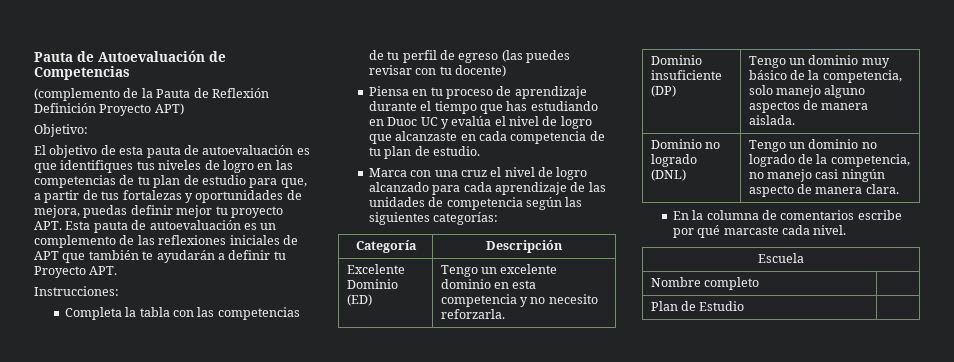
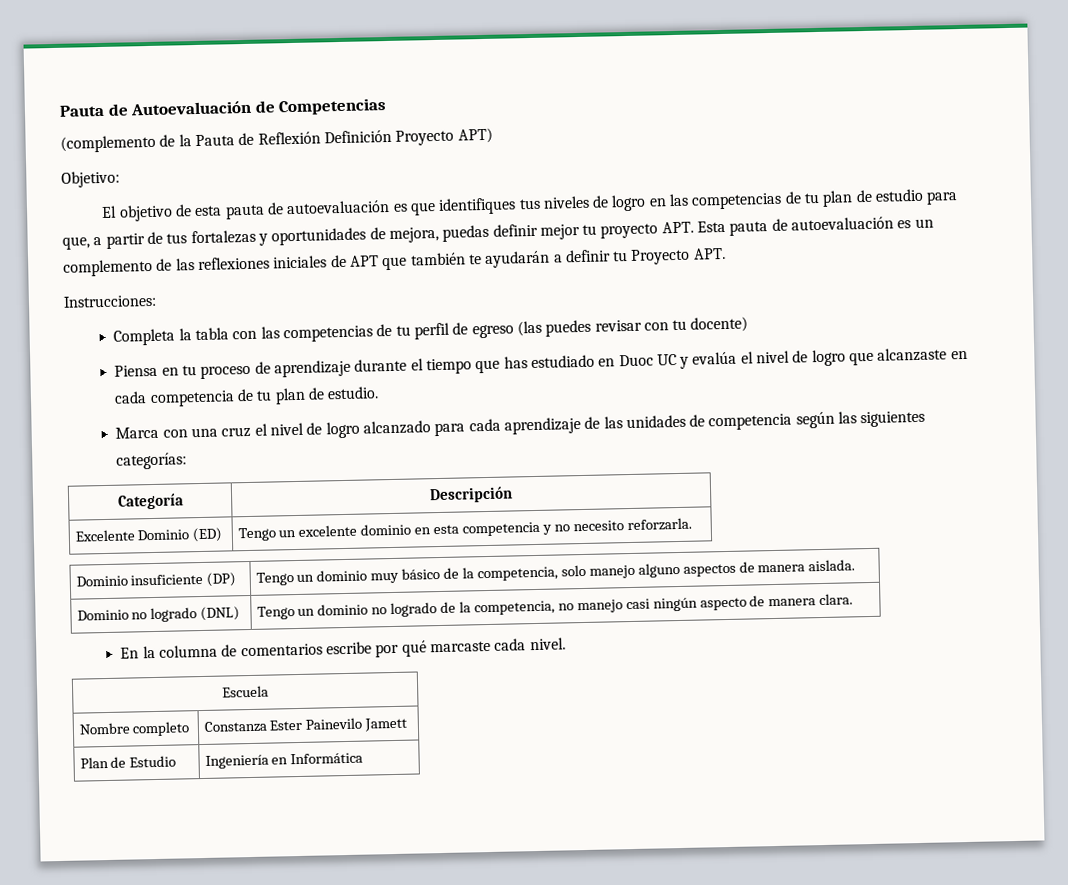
- Piensa en tu proceso de aprendizaje durante el tiempo que has estudiando en Duoc UC y evalúa el nivel de logro que alcanzaste en cada competencia de tu plan de estudio.
+ Piensa en tu proceso de aprendizaje durante el tiempo que has estudiado en Duoc UC y evalúa el nivel de logro que alcanzaste en cada competencia de tu plan de estudio.
- Nombre completo |
+ Nombre completo | Constanza Ester Painevilo Jamett
- Plan de Estudio |
+ Plan de Estudio | Ingeniería en Informática

